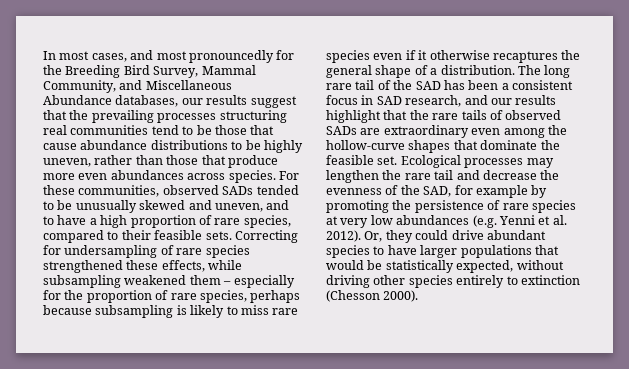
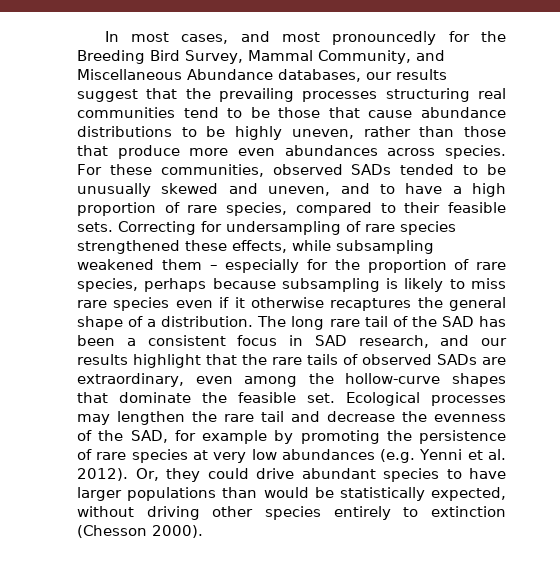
- The long rare tail of the SAD has been a consistent focus in SAD research, and our results highlight that the rare tails of observed SADs are extraordinary even among the hollow-curve shapes that dominate the feasible set.
+ The long rare tail of the SAD has been a consistent focus in SAD research, and our results highlight that the rare tails of observed SADs are extraordinary, even among the hollow-curve shapes that dominate the feasible set.
- Or, they could drive abundant species to have larger populations that would be statistically expected, without driving other species entirely to extinction (Chesson 2000).
+ Or, they could drive abundant species to have larger populations than would be statistically expected, without driving other species entirely to extinction (Chesson 2000).

